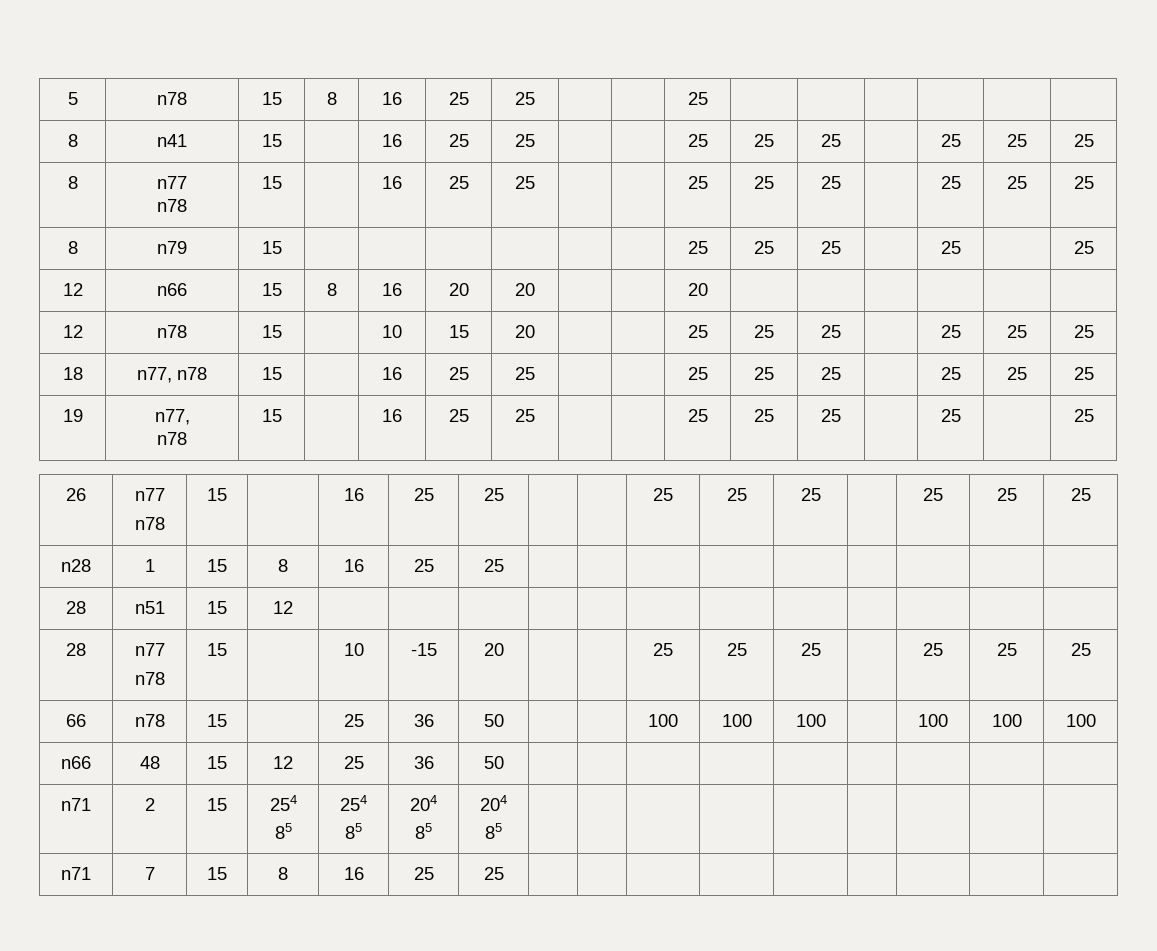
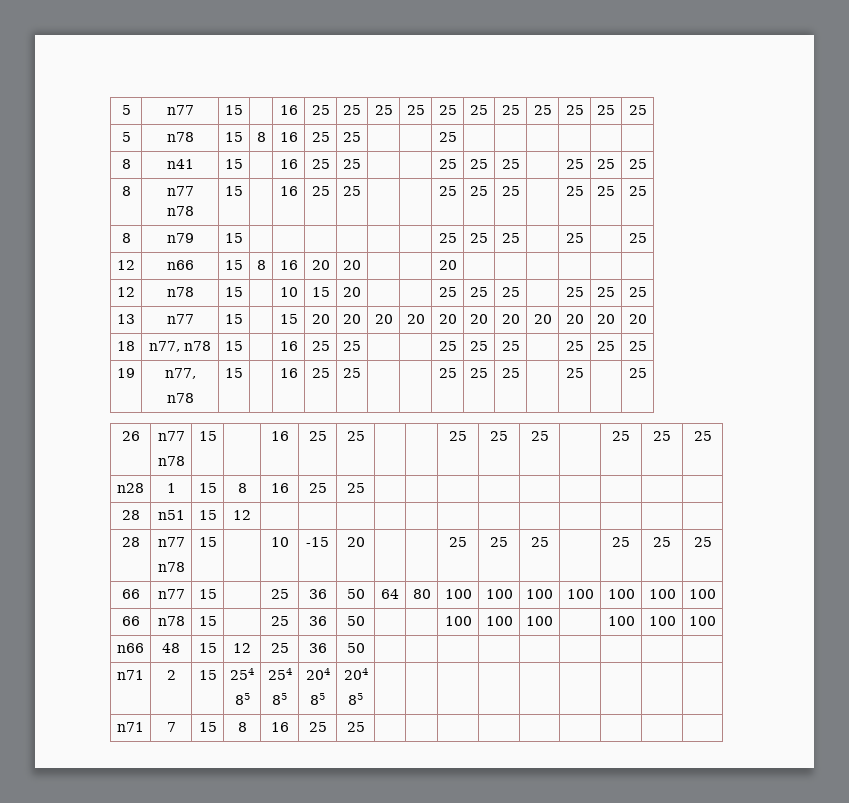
+ 5 | n77 | 15 | | 16 | 25 | 25 | 25 | 25 | 25 | 25 | 25 | 25 | 25 | 25 | 25
+ 13 | n77 | 15 | | 15 | 20 | 20 | 20 | 20 | 20 | 20 | 20 | 20 | 20 | 20 | 20
+ 66 | n77 | 15 | | 25 | 36 | 50 | 64 | 80 | 100 | 100 | 100 | 100 | 100 | 100 | 100

